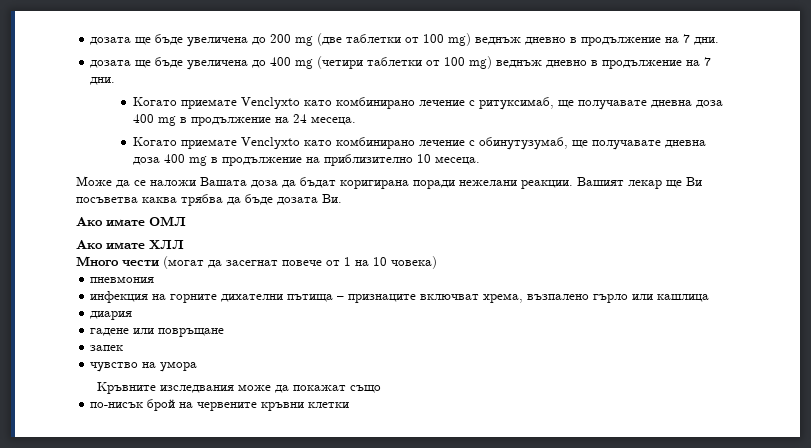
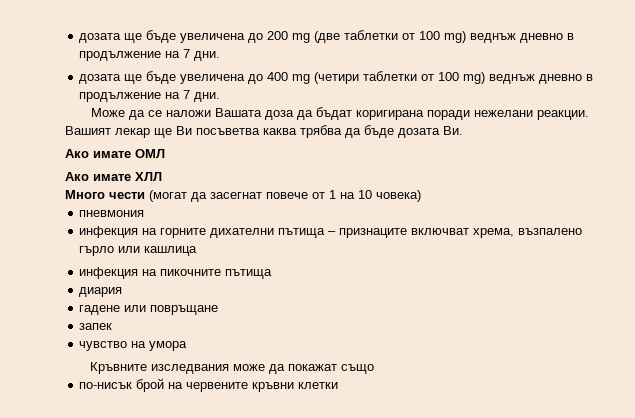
- Когато приемате Venclyxto като комбинирано лечение с ритуксимаб, ще получавате дневна доза 400 mg в продължение на 24 месеца.
- Когато приемате Venclyxto като комбинирано лечение с обинутузумаб, ще получавате дневна доза 400 mg в продължение на приблизително 10 месеца.
+ инфекция на пикочните пътища

